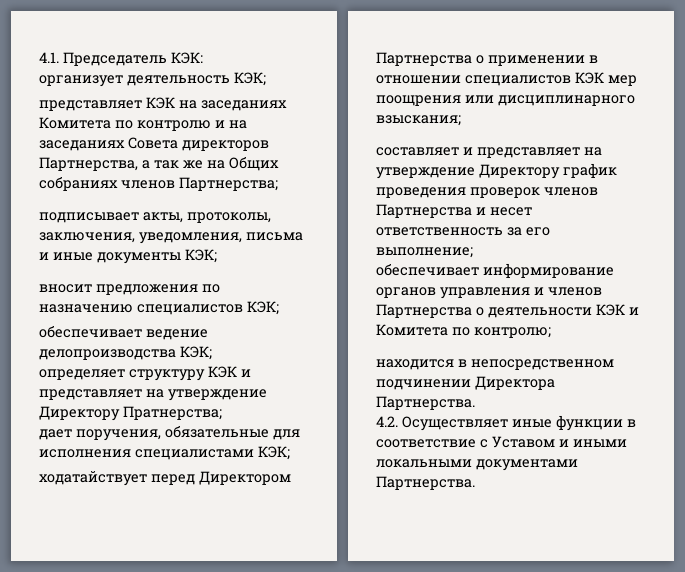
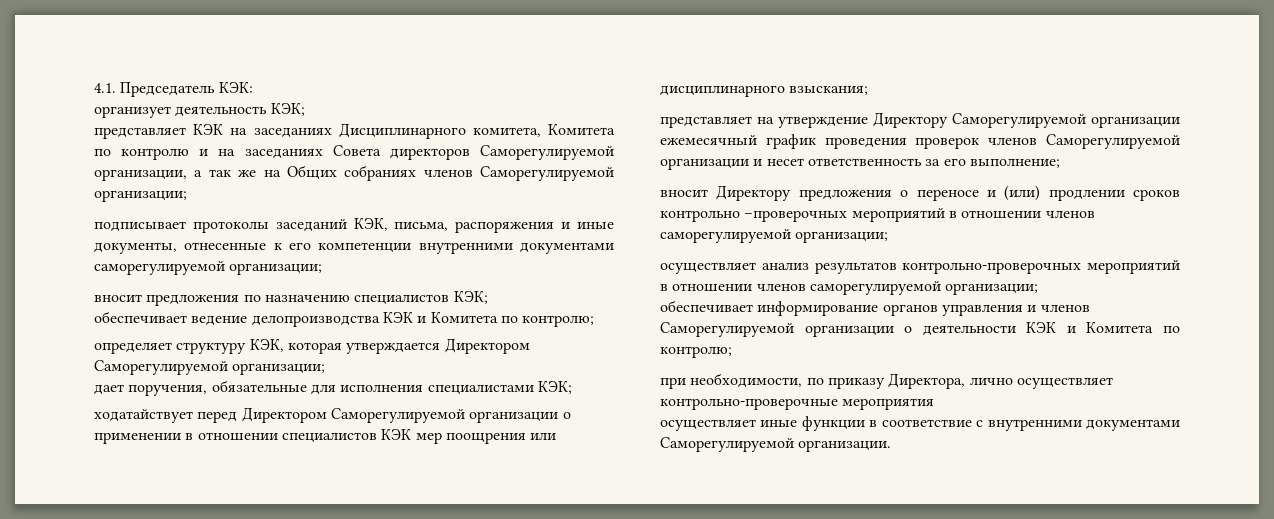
- представляет КЭК на заседаниях Комитета по контролю и на заседаниях Совета директоров Партнерства, а так же на Общих собраниях членов Партнерства;
+ представляет КЭК на заседаниях Дисциплинарного комитета, Комитета по контролю и на заседаниях Совета директоров Саморегулируемой организации, а так же на Общих собраниях членов Саморегулируемой организации;
- подписывает акты, протоколы, заключения, уведомления, письма и иные документы КЭК;
+ подписывает протоколы заседаний КЭК, письма, распоряжения и иные документы, отнесенные к его компетенции внутренними документами саморегулируемой организации;
- обеспечивает ведение делопроизводства КЭК;
- определяет структуру КЭК и представляет на утверждение Директору Пратнерства;
+ обеспечивает ведение делопроизводства КЭК и Комитета по контролю;
+ определяет структуру КЭК, которая утверждается Директором Саморегулируемой организации;
- ходатайствует перед Директором Партнерства о применении в отношении специалистов КЭК мер поощрения или дисциплинарного взыскания;
+ ходатайствует перед Директором Саморегулируемой организации о применении в отношении специалистов КЭК мер поощрения или дисциплинарного взыскания;
- составляет и представляет на утверждение Директору график проведения проверок членов Партнерства и несет ответственность за его выполнение;
+ представляет на утверждение Директору Саморегулируемой организации ежемесячный график проведения проверок членов Саморегулируемой организации и несет ответственность за его выполнение;
+ вносит Директору предложения о переносе и (или) продлении сроков контрольно –проверочных мероприятий в отношении членов саморегулируемой организации;
+ осуществляет анализ результатов контрольно-проверочных мероприятий в отношении членов саморегулируемой организации;
- обеспечивает информирование органов управления и членов Партнерства о деятельности КЭК и Комитета по контролю;
+ обеспечивает информирование органов управления и членов Саморегулируемой организации о деятельности КЭК и Комитета по контролю;
- находится в непосредственном подчинении Директора Партнерства.
- 4.2. Осуществляет иные функции в соответствие с Уставом и иными локальными документами Партнерства.
+ при необходимости, по приказу Директора, лично осуществляет контрольно-проверочные мероприятия
+ осуществляет иные функции в соответствие с внутренними документами Саморегулируемой организации.

